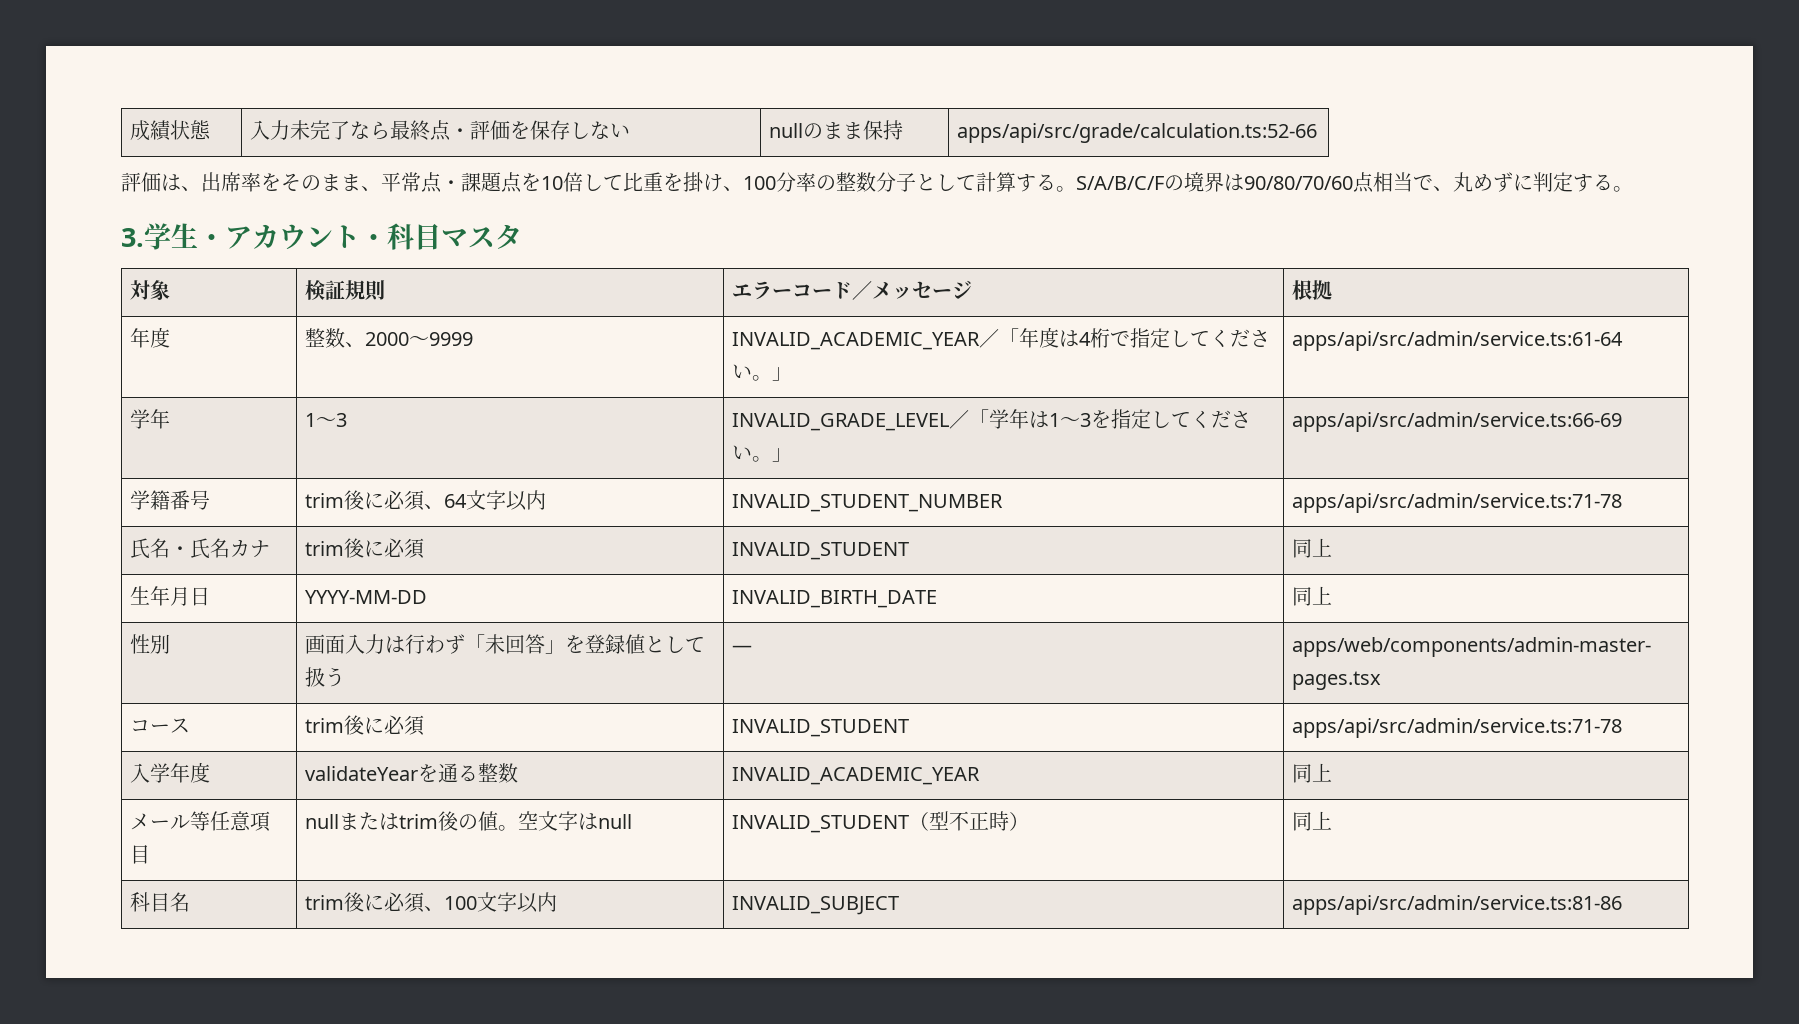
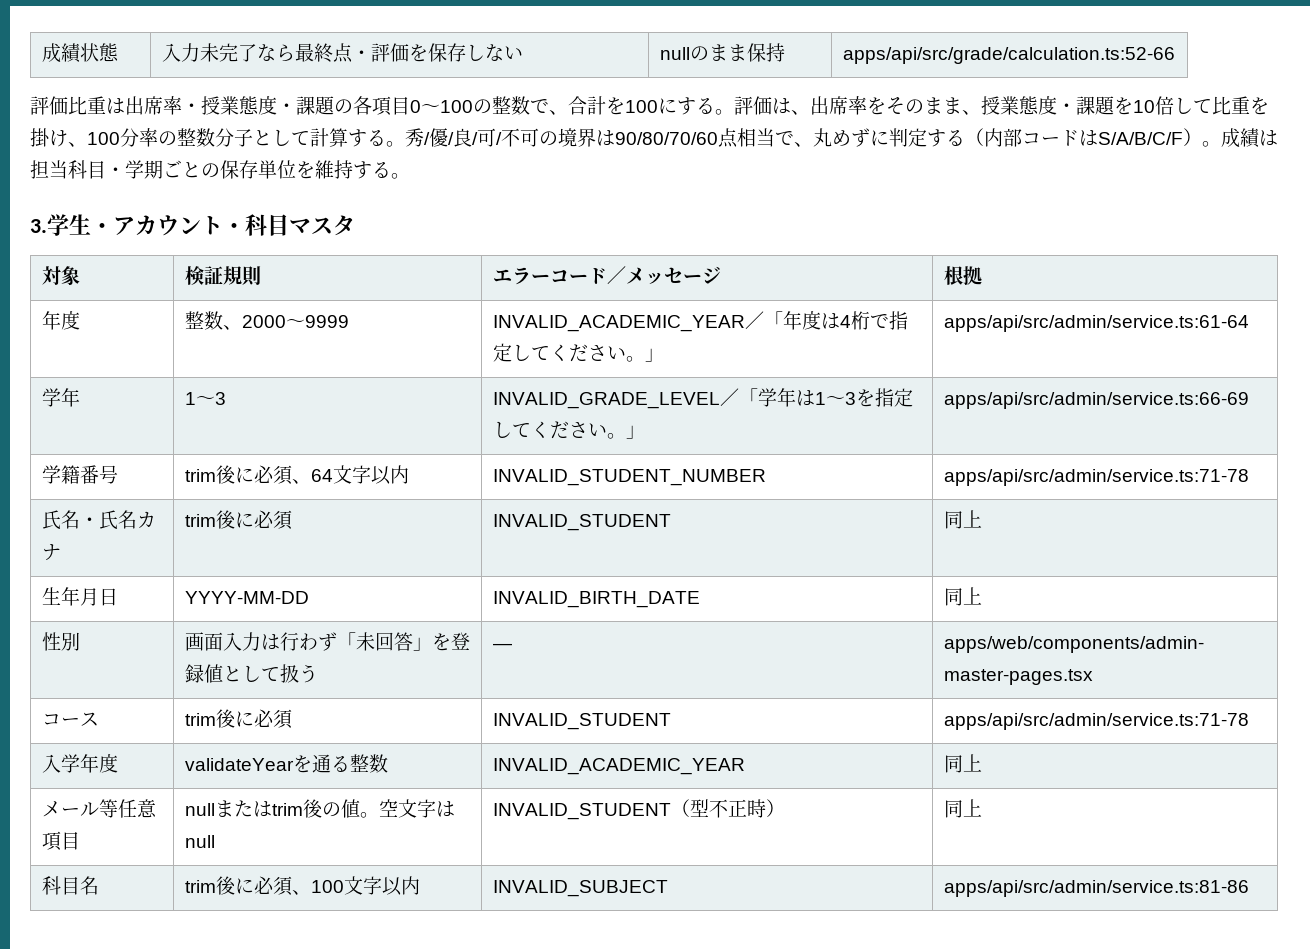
- 評価は、出席率をそのまま、平常点・課題点を10倍して比重を掛け、100分率の整数分子として計算する。
+ 評価比重は出席率・授業態度・課題の各項目0〜100の整数で、合計を100にする。評価は、出席率をそのまま、授業態度・課題を10倍して比重を掛け、100分率の整数分子として計算する。
- S/A/B/C/Fの境界は90/80/70/60点相当で、丸めずに判定する。
+ 秀/優/良/可/不可の境界は90/80/70/60点相当で、丸めずに判定する（内部コードはS/A/B/C/F）。成績は担当科目・学期ごとの保存単位を維持する。

